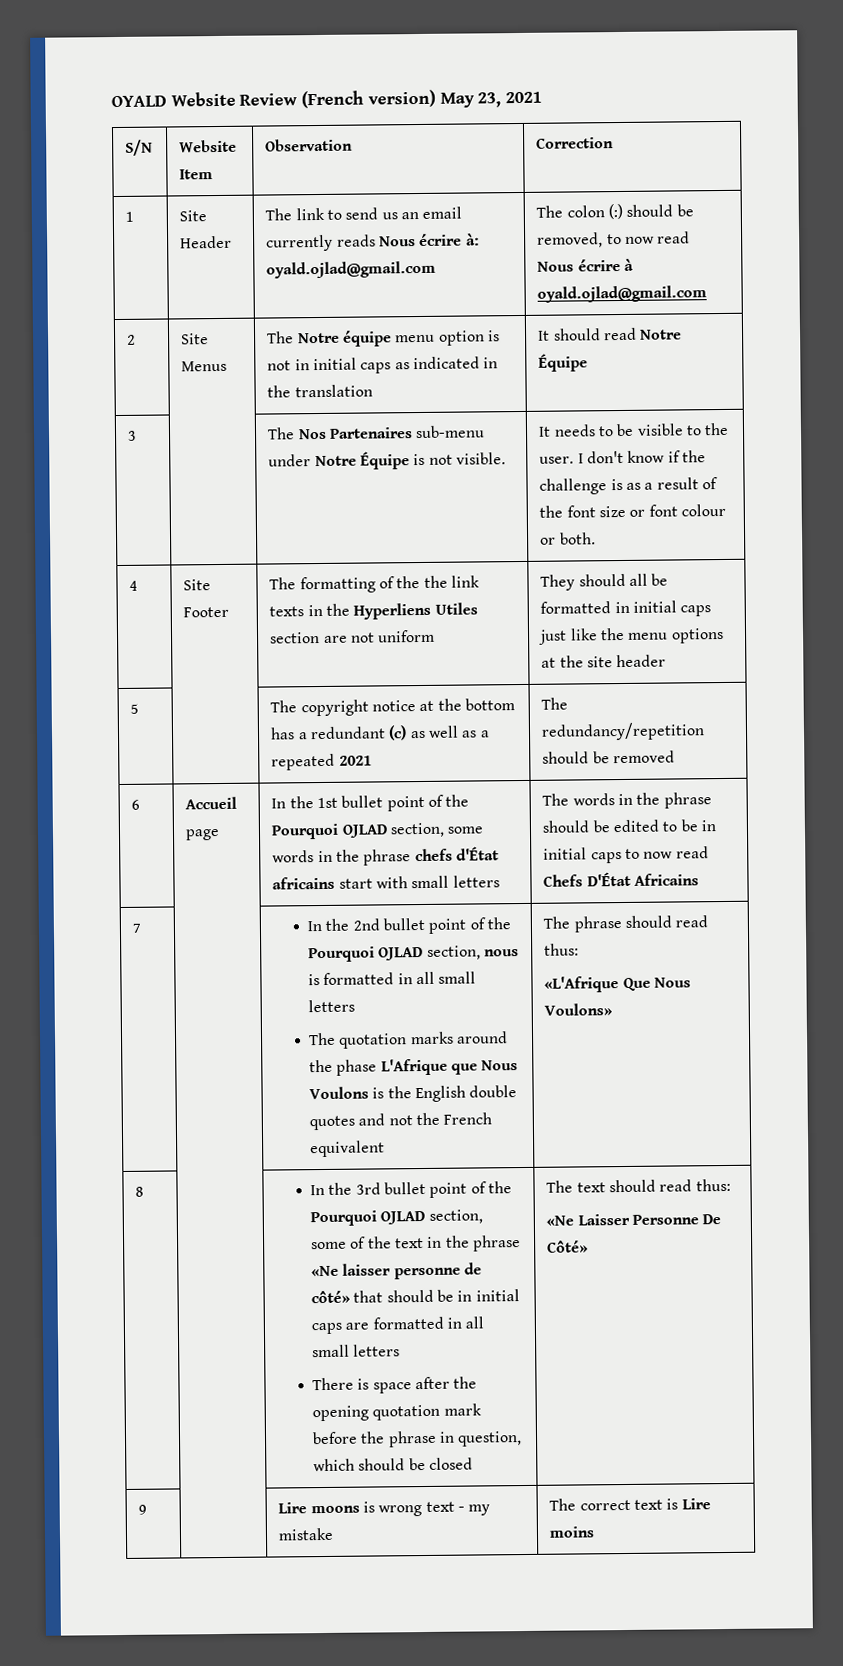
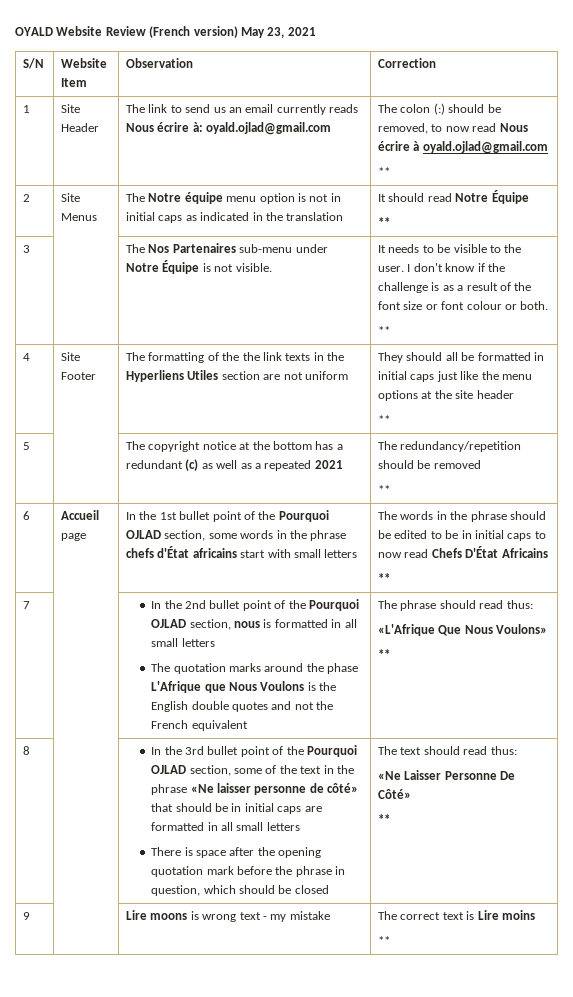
  1 | Site Header | The link to send us an email currently reads Nous écrire à: oyald.ojlad@gmail.com | The colon (:) should be removed, to now read Nous écrire à oyald.ojlad@gmail.com
+ **
  2 | Site Menus | The Notre équipe menu option is not in initial caps as indicated in the translation | It should read Notre Équipe
+ **
  3 | | The Nos Partenaires sub-menu under Notre Équipe is not visible. | It needs to be visible to the user. I don't know if the challenge is as a result of the font size or font colour or both.
+ **
  4 | Site Footer | The formatting of the the link texts in the Hyperliens Utiles section are not uniform | They should all be formatted in initial caps just like the menu options at the site header
+ **
  5 | | The copyright notice at the bottom has a redundant (c) as well as a repeated 2021 | The redundancy/repetition should be removed
+ **
  The words in the phrase should be edited to be in initial caps to now read Chefs D'État Africains
+ **
  «L'Afrique Que Nous Voulons»
+ **
  «Ne Laisser Personne De Côté»
+ **
  9 | | Lire moons is wrong text - my mistake | The correct text is Lire moins
+ **

